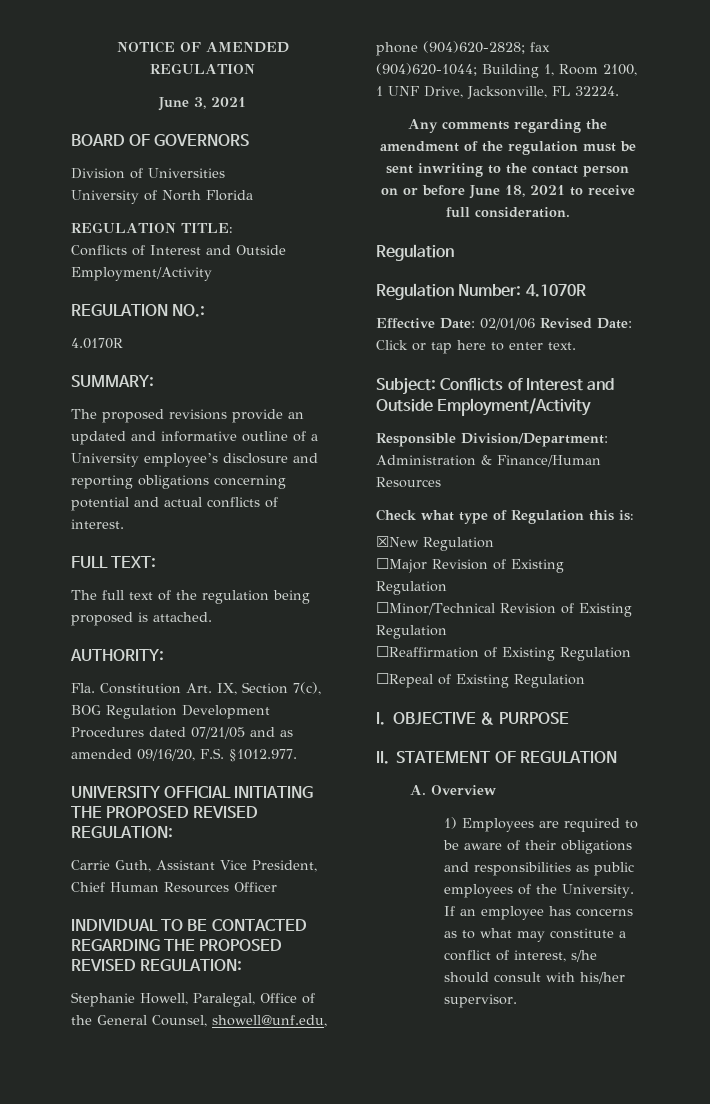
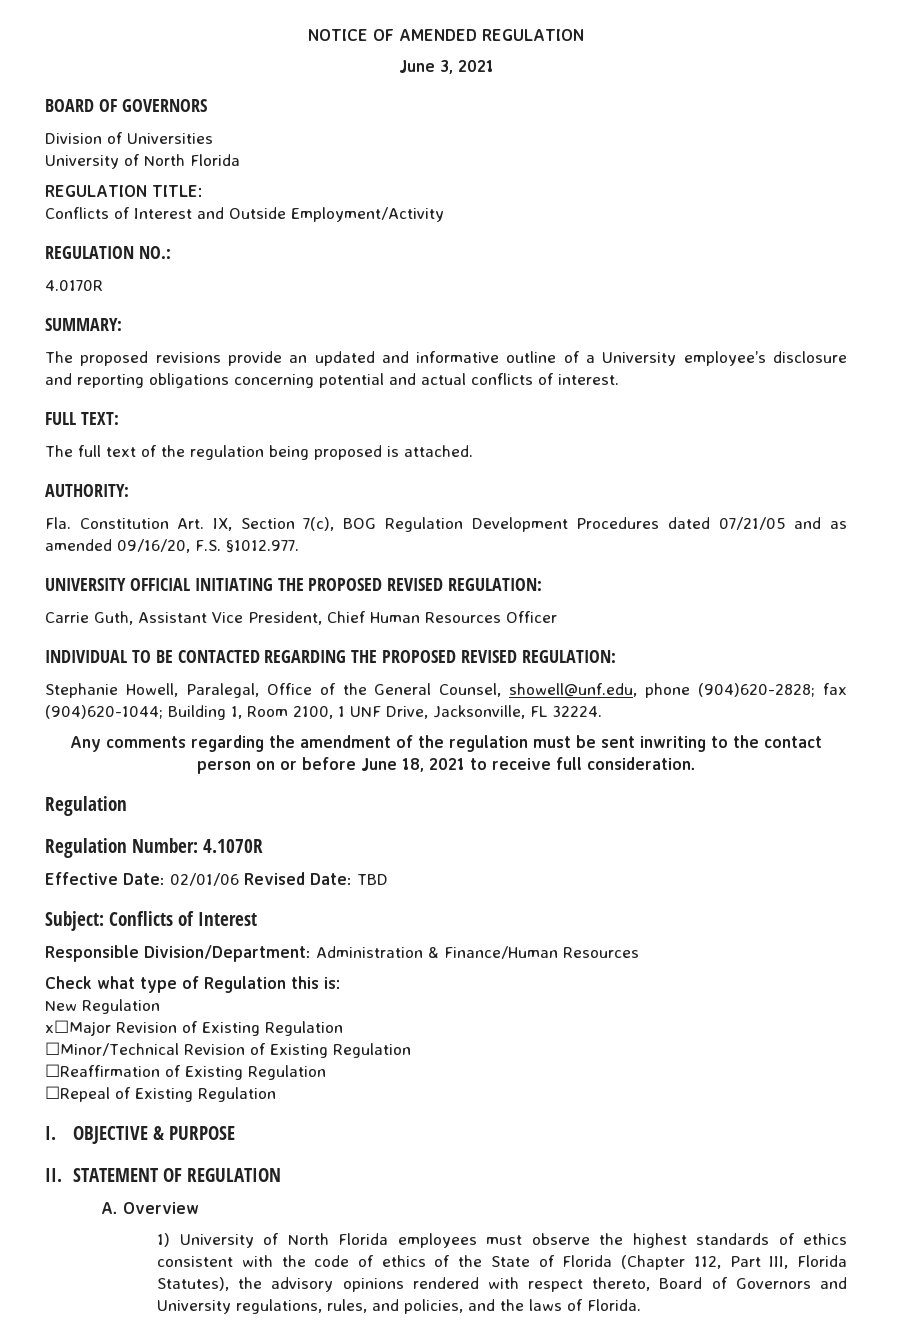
- Effective Date: 02/01/06 Revised Date: Click or tap here to enter text.
+ Effective Date: 02/01/06 Revised Date: TBD
- Subject: Conflicts of Interest and Outside Employment/Activity
+ Subject: Conflicts of Interest
- ☒New Regulation
- ☐Major Revision of Existing Regulation
+ New Regulation
+ x☐Major Revision of Existing Regulation
- 1) Employees are required to be aware of their obligations and responsibilities as public employees of the University. If an employee has concerns as to what may constitute a conflict of interest, s/he should consult with his/her supervisor.
+ 1) University of North Florida employees must observe the highest standards of ethics consistent with the code of ethics of the State of Florida (Chapter 112, Part III, Florida Statutes), the advisory opinions rendered with respect thereto, Board of Governors and University regulations, rules, and policies, and the laws of Florida.

